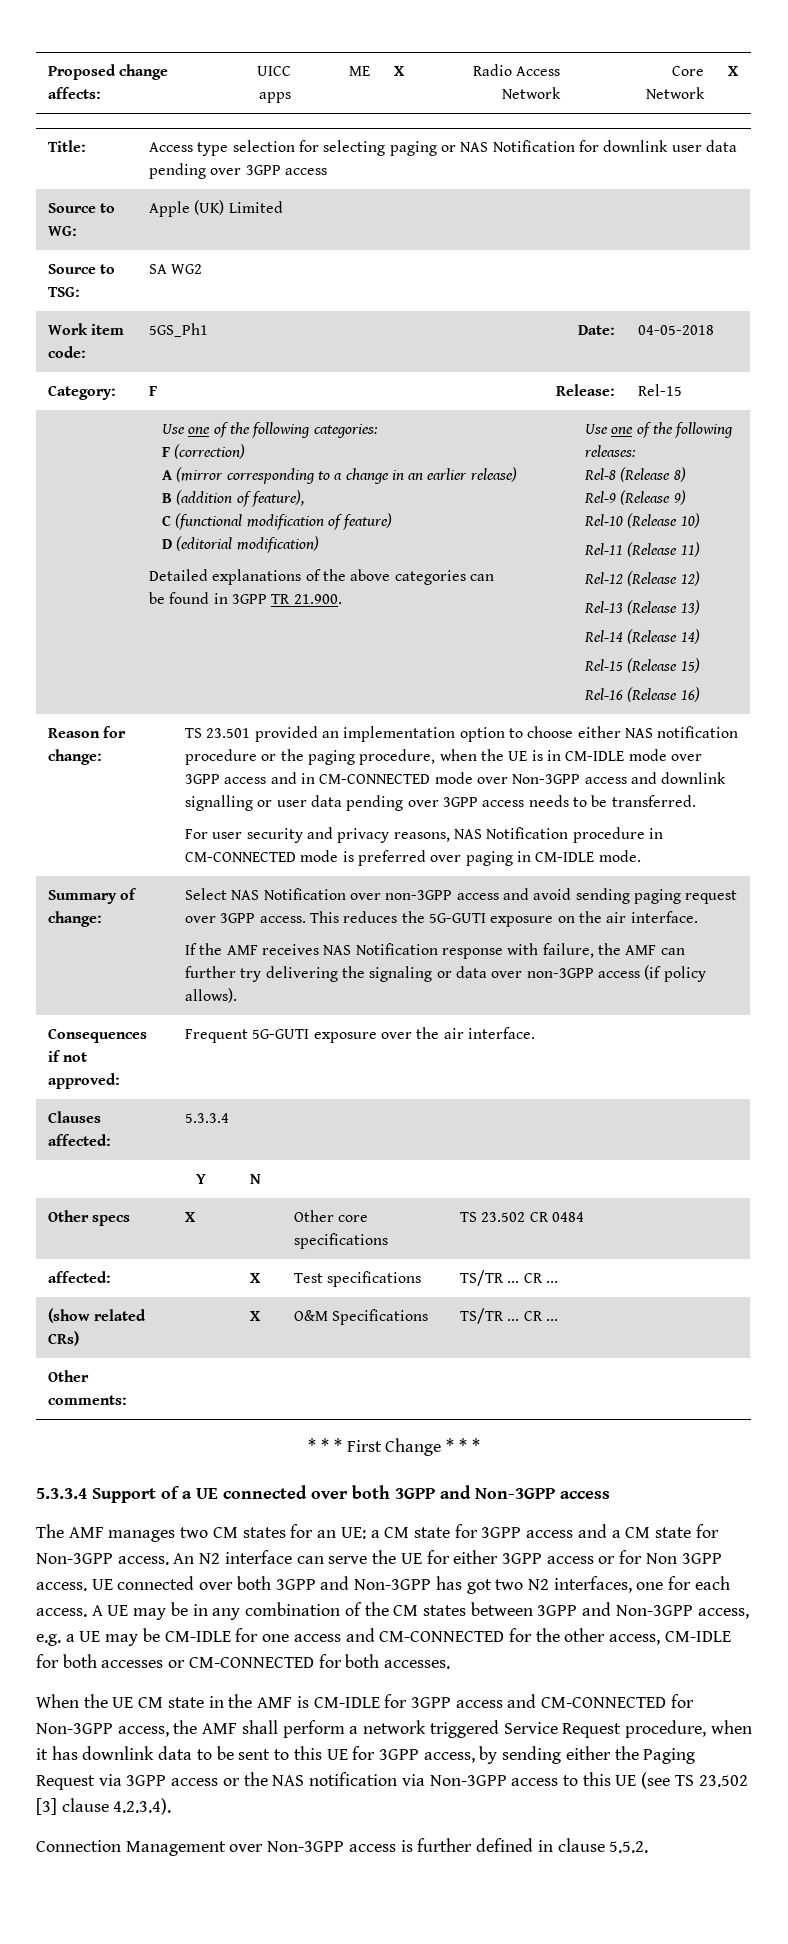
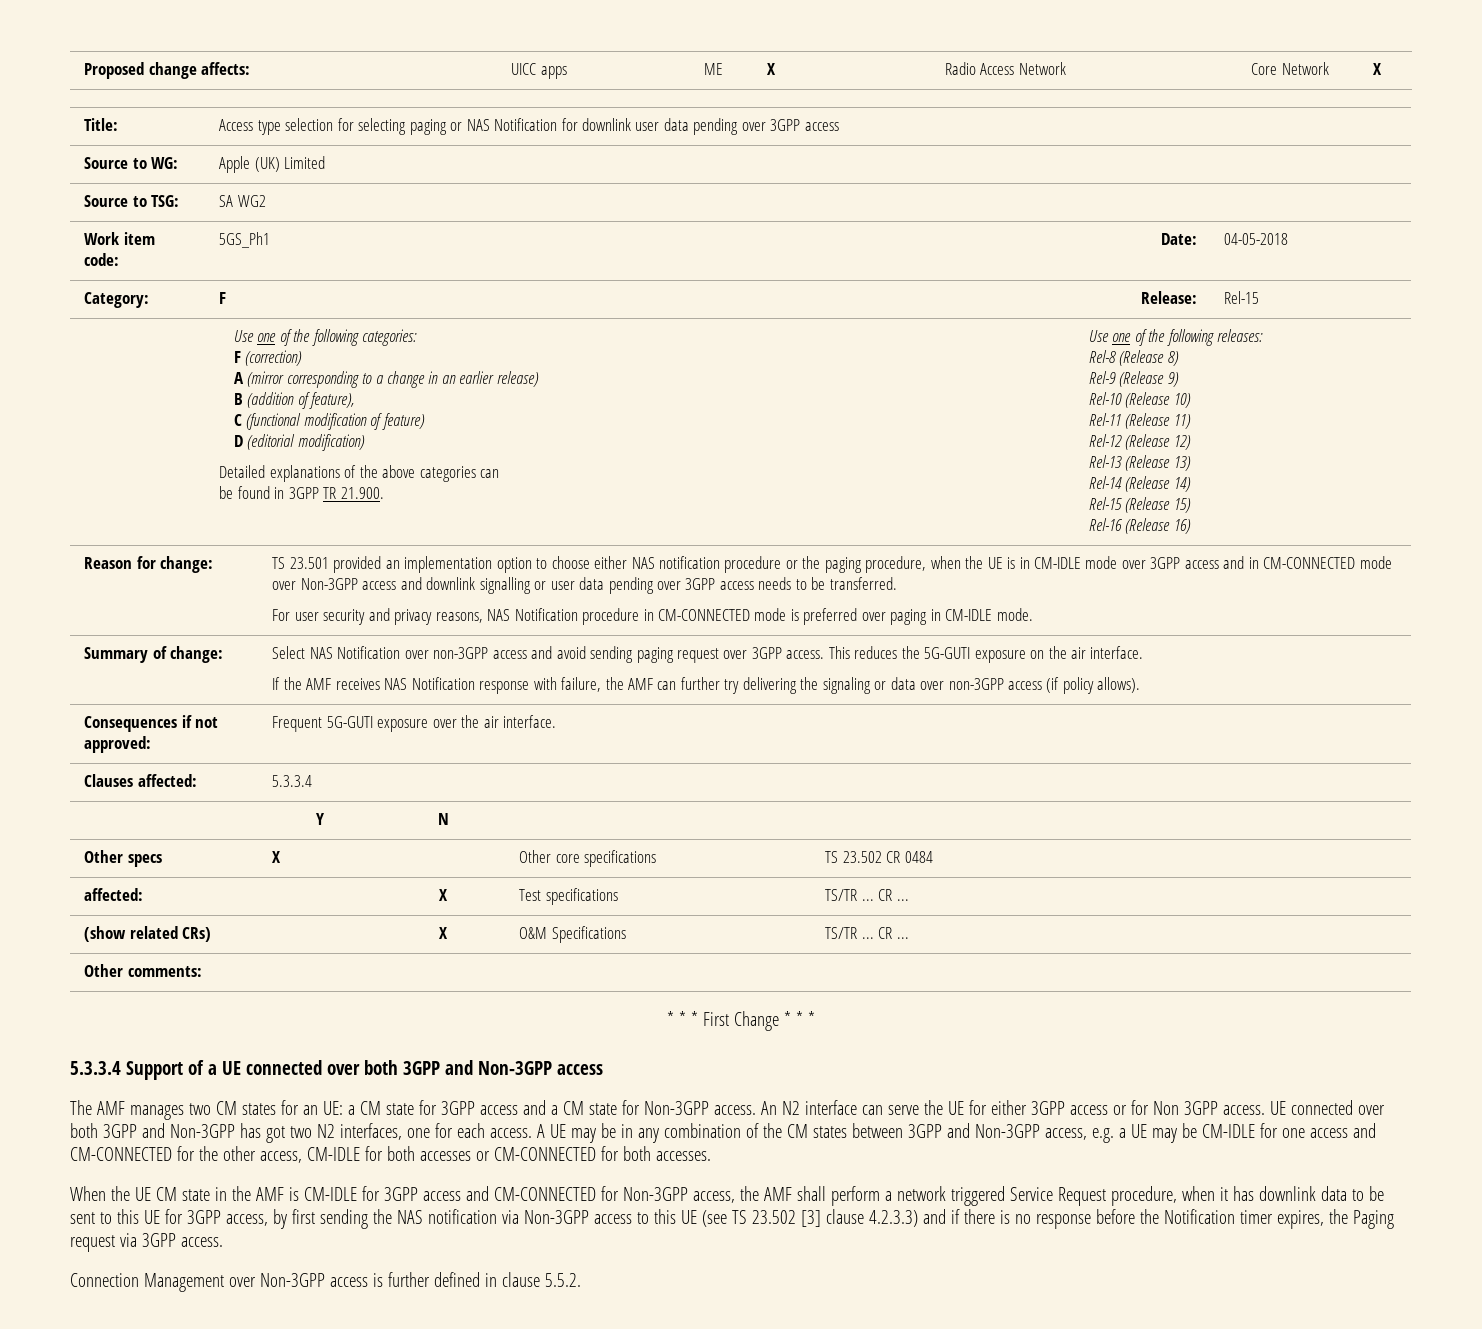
- When the UE CM state in the AMF is CM-IDLE for 3GPP access and CM-CONNECTED for Non-3GPP access, the AMF shall perform a network triggered Service Request procedure, when it has downlink data to be sent to this UE for 3GPP access, by sending either the Paging Request via 3GPP access or the NAS notification via Non-3GPP access to this UE (see TS 23.502 [3] clause 4.2.3.4).
+ When the UE CM state in the AMF is CM-IDLE for 3GPP access and CM-CONNECTED for Non-3GPP access, the AMF shall perform a network triggered Service Request procedure, when it has downlink data to be sent to this UE for 3GPP access, by first sending the NAS notification via Non-3GPP access to this UE (see TS 23.502 [3] clause 4.2.3.3) and if there is no response before the Notification timer expires, the Paging request via 3GPP access.

